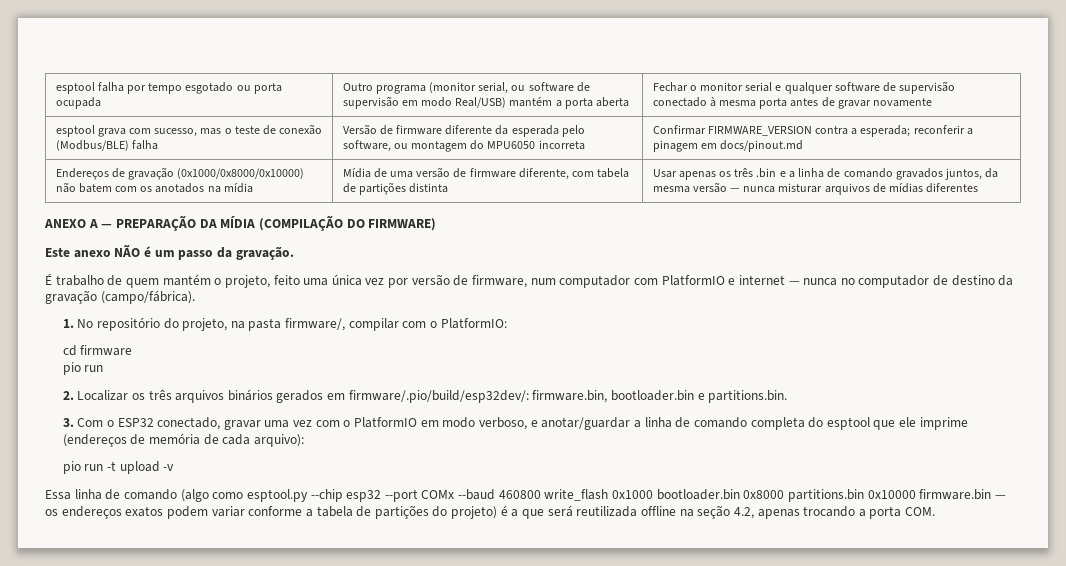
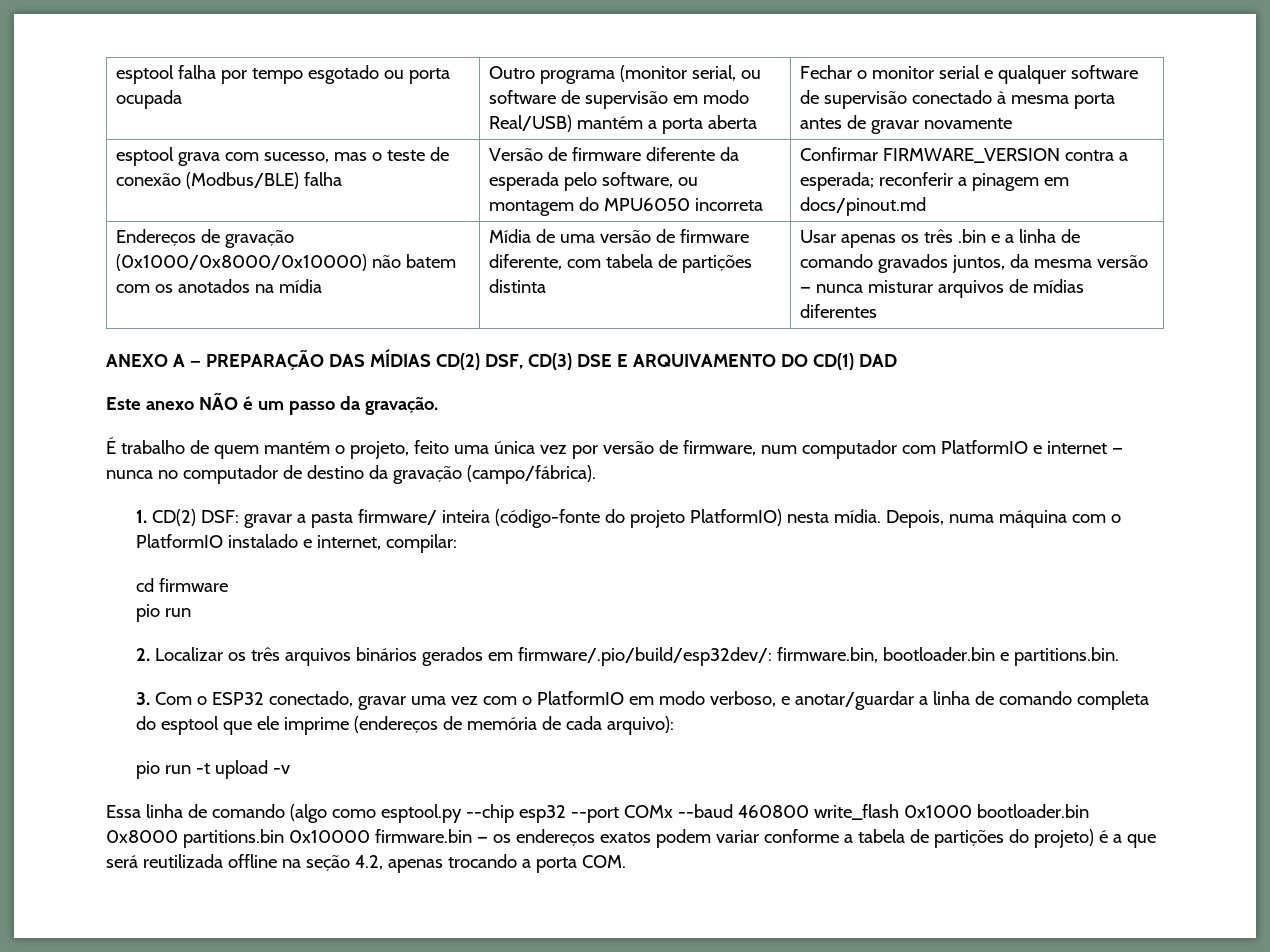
- ANEXO A — PREPARAÇÃO DA MÍDIA (COMPILAÇÃO DO FIRMWARE)
+ ANEXO A — PREPARAÇÃO DAS MÍDIAS CD(2) DSF, CD(3) DSE E ARQUIVAMENTO DO CD(1) DAD
- 1. No repositório do projeto, na pasta firmware/, compilar com o PlatformIO:
+ 1. CD(2) DSF: gravar a pasta firmware/ inteira (código-fonte do projeto PlatformIO) nesta mídia. Depois, numa máquina com o PlatformIO instalado e internet, compilar:

